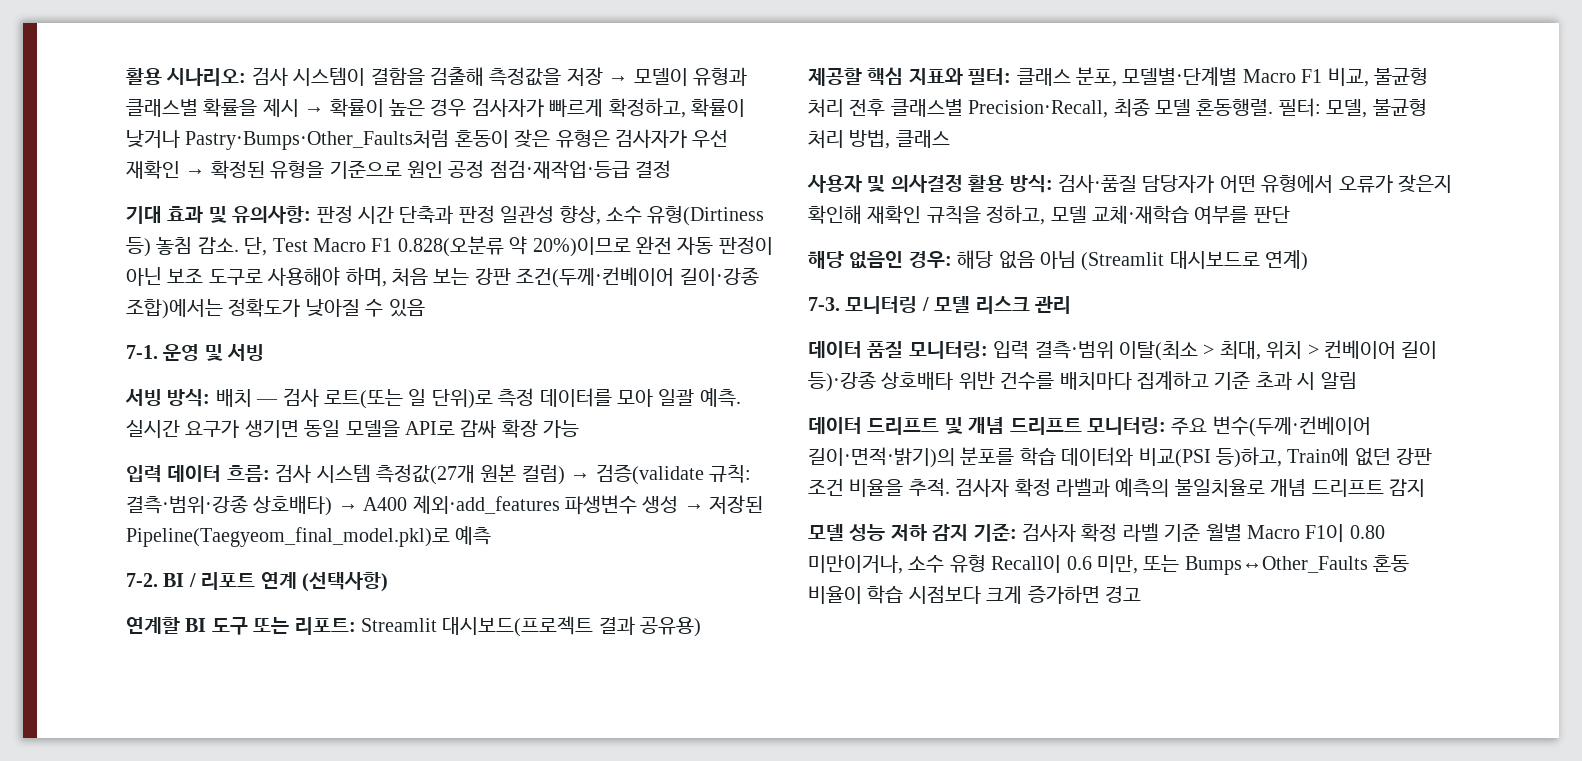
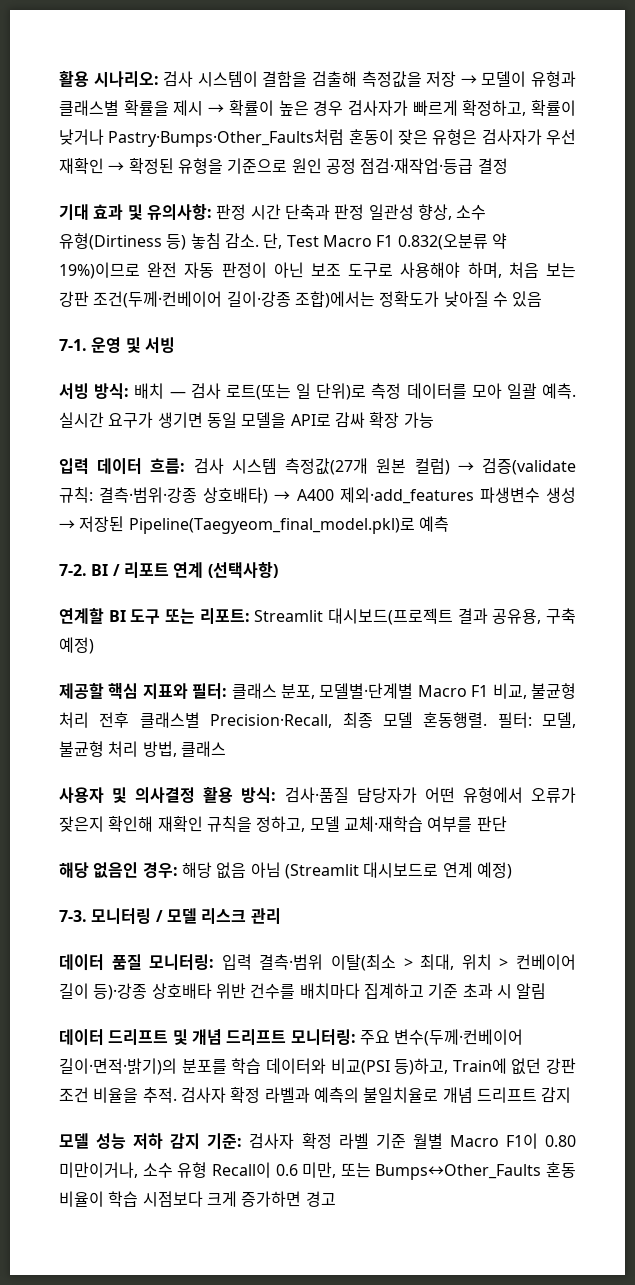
- 단, Test Macro F1 0.828(오분류 약 20%)이므로 완전 자동 판정이 아닌 보조 도구로 사용해야 하며, 처음 보는 강판 조건(두께·컨베이어 길이·강종 조합)에서는 정확도가 낮아질 수 있음
+ 단, Test Macro F1 0.832(오분류 약 19%)이므로 완전 자동 판정이 아닌 보조 도구로 사용해야 하며, 처음 보는 강판 조건(두께·컨베이어 길이·강종 조합)에서는 정확도가 낮아질 수 있음
- 연계할 BI 도구 또는 리포트: Streamlit 대시보드(프로젝트 결과 공유용)
+ 연계할 BI 도구 또는 리포트: Streamlit 대시보드(프로젝트 결과 공유용, 구축 예정)
- 해당 없음인 경우: 해당 없음 아님 (Streamlit 대시보드로 연계)
+ 해당 없음인 경우: 해당 없음 아님 (Streamlit 대시보드로 연계 예정)

